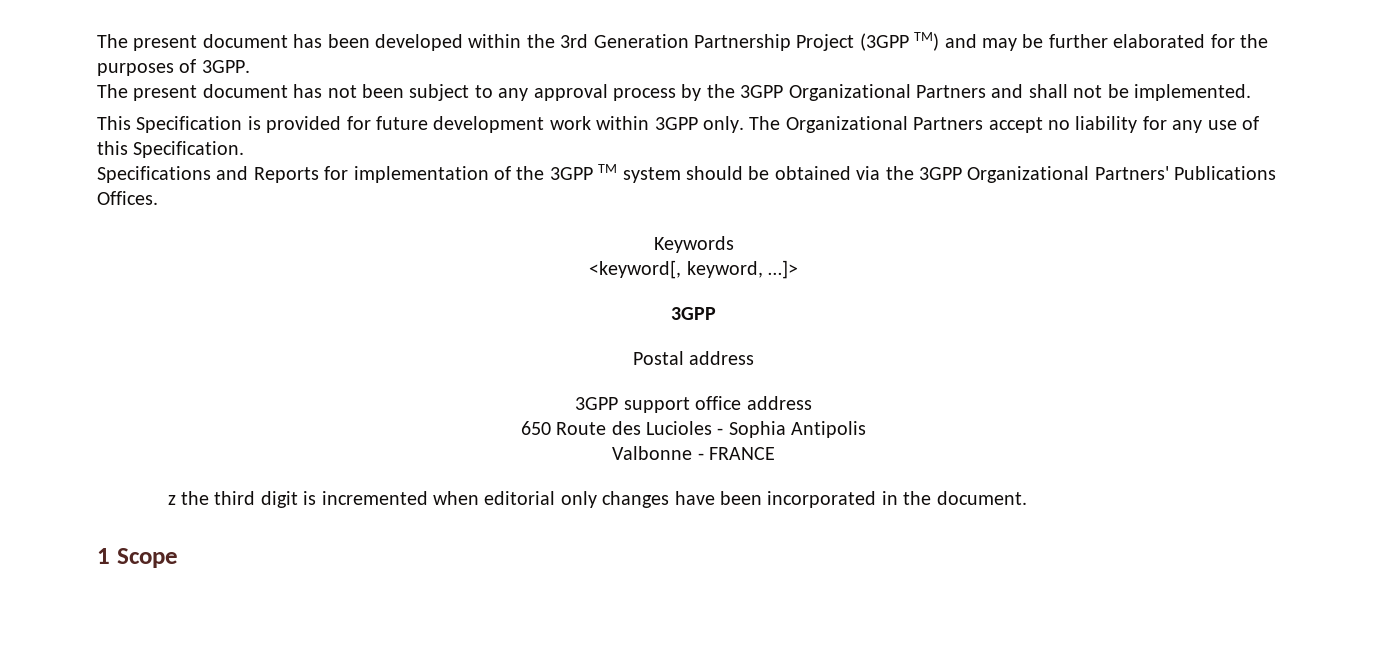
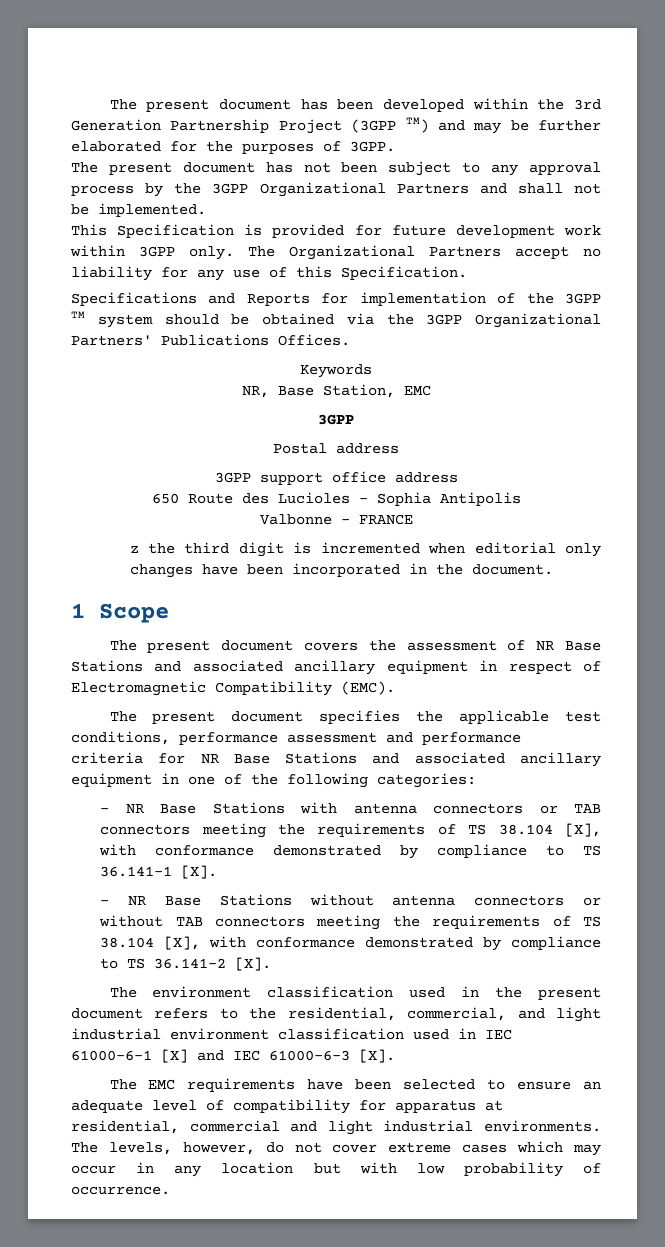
- <keyword[, keyword, …]>
+ NR, Base Station, EMC
+ The present document covers the assessment of NR Base Stations and associated ancillary equipment in respect of Electromagnetic Compatibility (EMC).
+ The present document specifies the applicable test conditions, performance assessment and performance criteria for NR Base Stations and associated ancillary equipment in one of the following categories:
+ - NR Base Stations with antenna connectors or TAB connectors meeting the requirements of TS 38.104 [X], with conformance demonstrated by compliance to TS 36.141-1 [X].
+ - NR Base Stations without antenna connectors or without TAB connectors meeting the requirements of TS 38.104 [X], with conformance demonstrated by compliance to TS 36.141-2 [X].
+ The environment classification used in the present document refers to the residential, commercial, and light industrial environment classification used in IEC 61000-6-1 [X] and IEC 61000-6-3 [X].
+ The EMC requirements have been selected to ensure an adequate level of compatibility for apparatus at residential, commercial and light industrial environments. The levels, however, do not cover extreme cases which may occur in any location but with low probability of occurrence.

